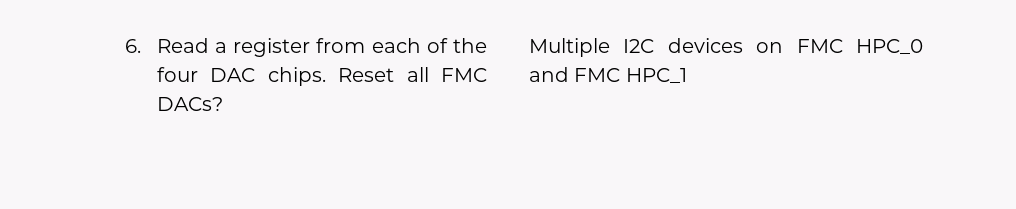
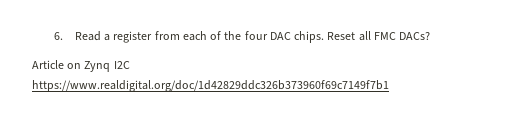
- Multiple I2C devices on FMC HPC_0 and FMC HPC_1
+ Article on Zynq I2C
+ https://www.realdigital.org/doc/1d42829ddc326b373960f69c7149f7b1

